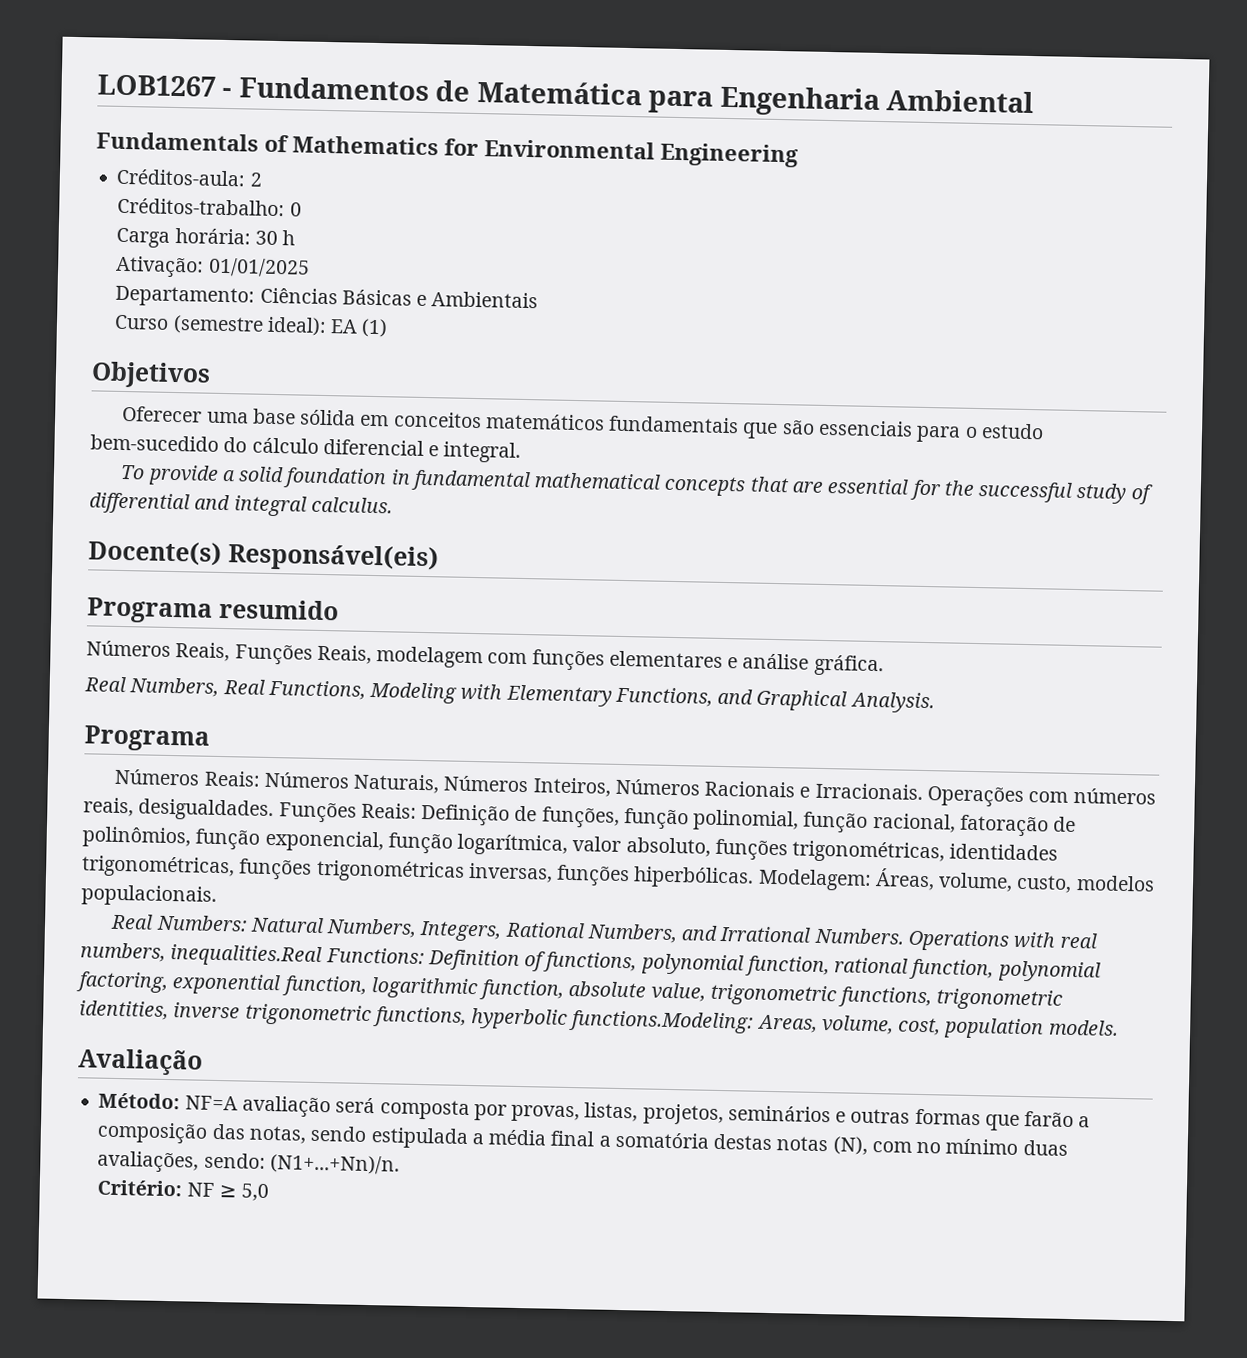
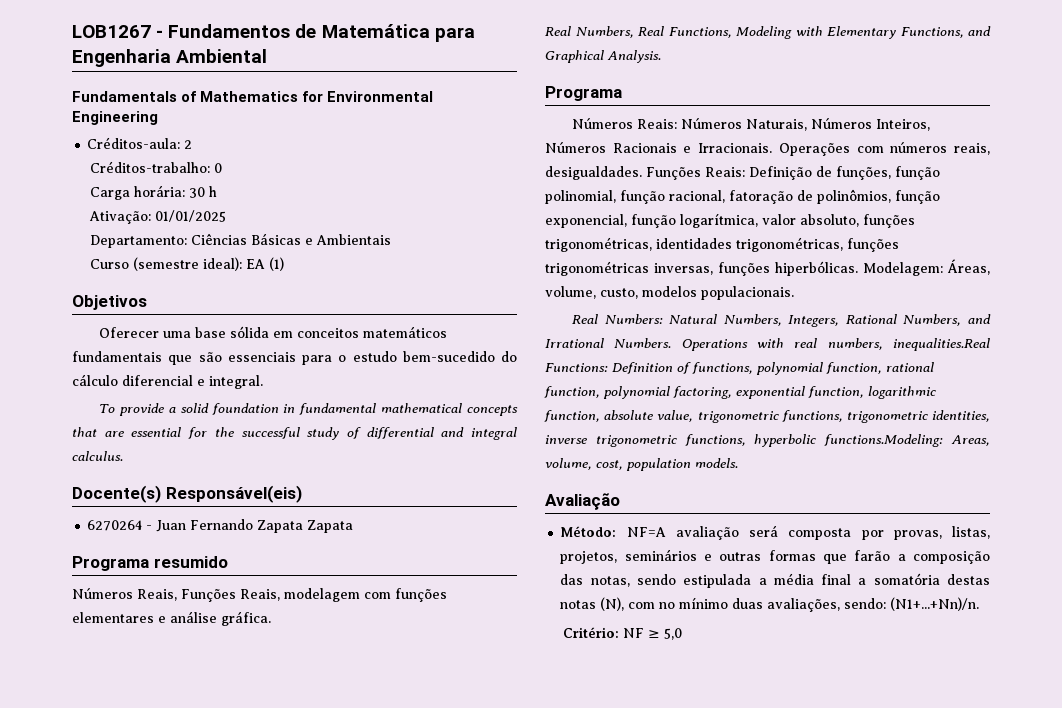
+ 6270264 - Juan Fernando Zapata Zapata

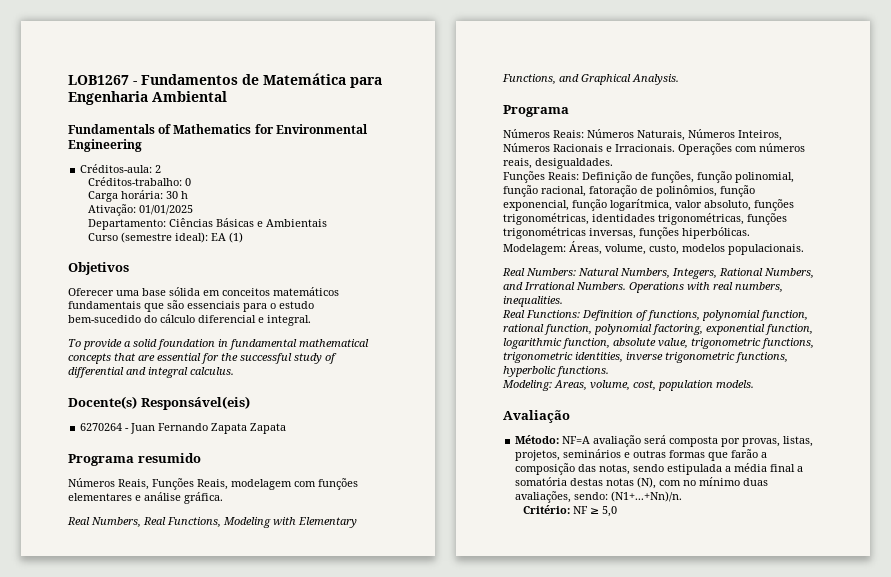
- Operações com números reais, desigualdades. Funções Reais: Definição de funções, função polinomial, função racional, fatoração de polinômios, função exponencial, função logarítmica, valor absoluto, funções trigonométricas, identidades trigonométricas, funções trigonométricas inversas, funções hiperbólicas. Modelagem: Áreas, volume, custo, modelos populacionais.
+ Operações com números reais, desigualdades.
+ Funções Reais: Definição de funções, função polinomial, função racional, fatoração de polinômios, função exponencial, função logarítmica, valor absoluto, funções trigonométricas, identidades trigonométricas, funções trigonométricas inversas, funções hiperbólicas.
+ Modelagem: Áreas, volume, custo, modelos populacionais.
- Operations with real numbers, inequalities.Real Functions: Definition of functions, polynomial function, rational function, polynomial factoring, exponential function, logarithmic function, absolute value, trigonometric functions, trigonometric identities, inverse trigonometric functions, hyperbolic functions.Modeling: Areas, volume, cost, population models.
+ Operations with real numbers, inequalities.
+ Real Functions: Definition of functions, polynomial function, rational function, polynomial factoring, exponential function, logarithmic function, absolute value, trigonometric functions, trigonometric identities, inverse trigonometric functions, hyperbolic functions.
+ Modeling: Areas, volume, cost, population models.

